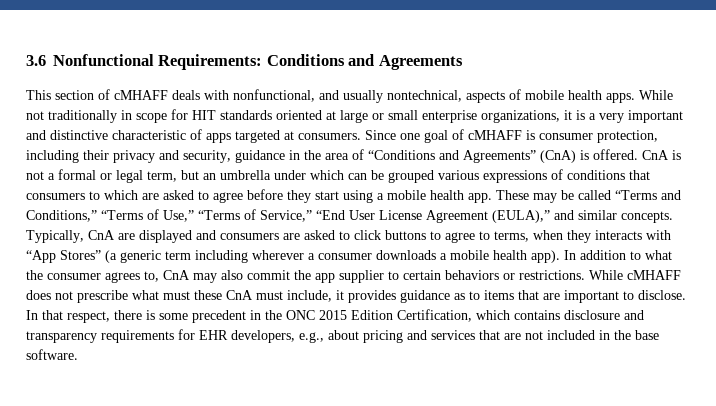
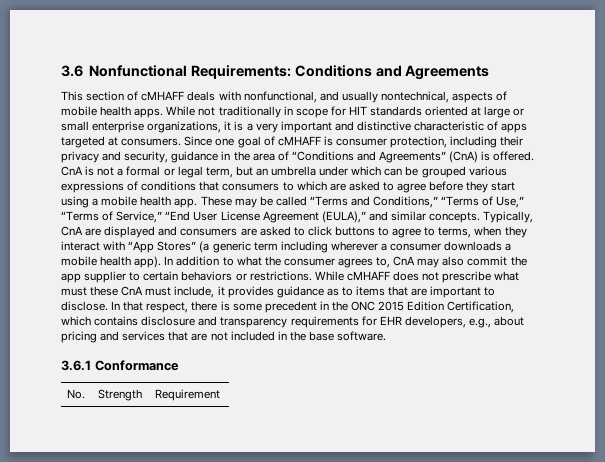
- Typically, CnA are displayed and consumers are asked to click buttons to agree to terms, when they interacts with “App Stores” (a generic term including wherever a consumer downloads a mobile health app).
+ Typically, CnA are displayed and consumers are asked to click buttons to agree to terms, when they interact with “App Stores” (a generic term including wherever a consumer downloads a mobile health app).
+ 3.6.1 Conformance
+ No. | Strength | Requirement

